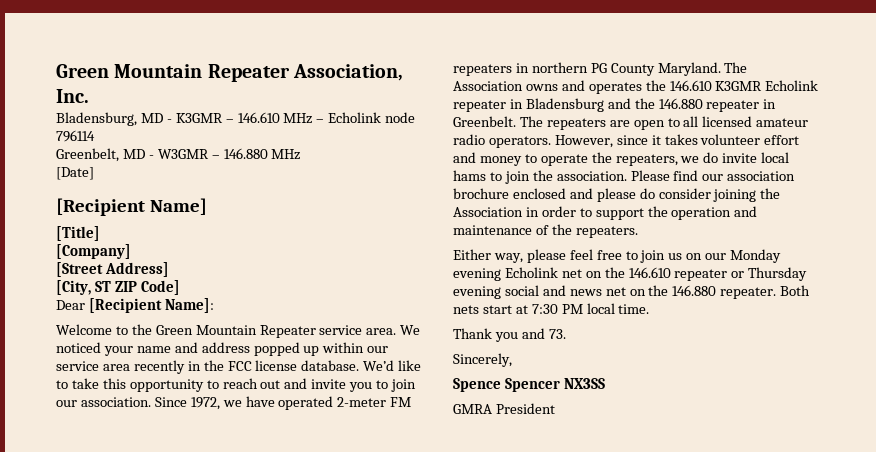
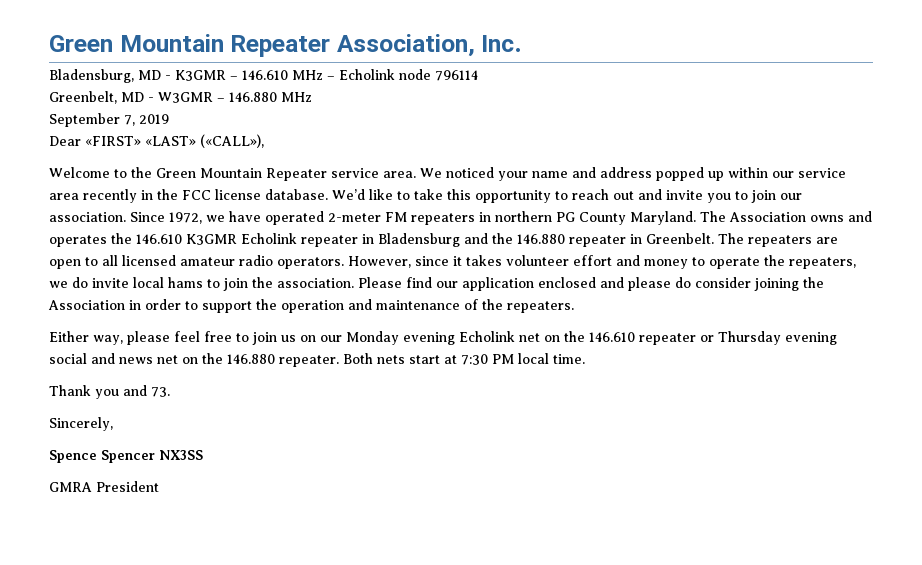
- [Date]
- [Recipient Name]
- [Title]
- [Company]
- [Street Address]
- [City, ST ZIP Code]
- Dear [Recipient Name]:
+ September 7, 2019
+ Dear «FIRST» «LAST» («CALL»),
- Please find our association brochure enclosed and please do consider joining the Association in order to support the operation and maintenance of the repeaters.
+ Please find our application enclosed and please do consider joining the Association in order to support the operation and maintenance of the repeaters.

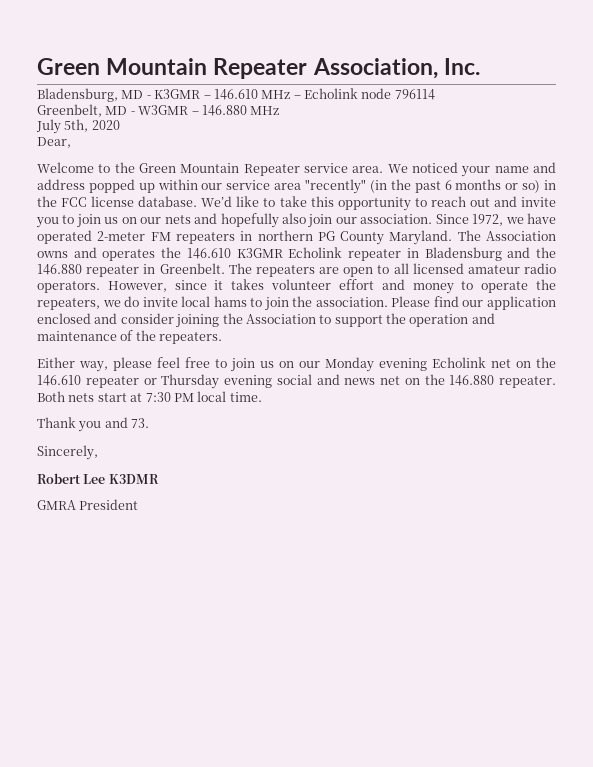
- September 7, 2019
- Dear «FIRST» «LAST» («CALL»),
+ July 5th, 2020
+ Dear,
- We noticed your name and address popped up within our service area recently in the FCC license database.
+ We noticed your name and address popped up within our service area "recently" (in the past 6 months or so) in the FCC license database.
- We’d like to take this opportunity to reach out and invite you to join our association.
+ We’d like to take this opportunity to reach out and invite you to join us on our nets and hopefully also join our association.
- Please find our application enclosed and please do consider joining the Association in order to support the operation and maintenance of the repeaters.
+ Please find our application enclosed and consider joining the Association to support the operation and maintenance of the repeaters.
- Spence Spencer NX3SS
+ Robert Lee K3DMR

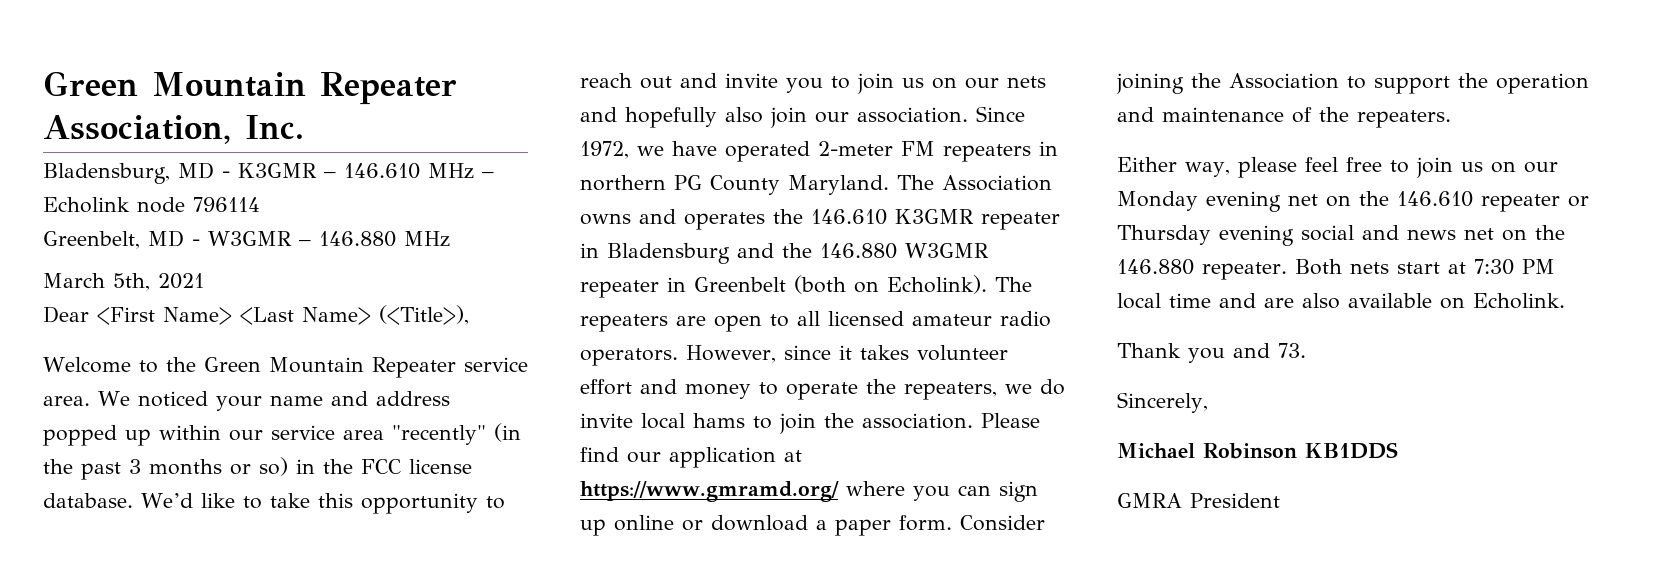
- July 5th, 2020
- Dear,
+ March 5th, 2021
+ Dear <First Name> <Last Name> (<Title>),
- We noticed your name and address popped up within our service area "recently" (in the past 6 months or so) in the FCC license database.
+ We noticed your name and address popped up within our service area "recently" (in the past 3 months or so) in the FCC license database.
- The Association owns and operates the 146.610 K3GMR Echolink repeater in Bladensburg and the 146.880 repeater in Greenbelt.
+ The Association owns and operates the 146.610 K3GMR repeater in Bladensburg and the 146.880 W3GMR repeater in Greenbelt (both on Echolink).
- Please find our application enclosed and consider joining the Association to support the operation and maintenance of the repeaters.
+ Please find our application at https://www.gmramd.org/ where you can sign up online or download a paper form. Consider joining the Association to support the operation and maintenance of the repeaters.
- Either way, please feel free to join us on our Monday evening Echolink net on the 146.610 repeater or Thursday evening social and news net on the 146.880 repeater.
+ Either way, please feel free to join us on our Monday evening net on the 146.610 repeater or Thursday evening social and news net on the 146.880 repeater.
- Both nets start at 7:30 PM local time.
+ Both nets start at 7:30 PM local time and are also available on Echolink.
- Robert Lee K3DMR
+ Michael Robinson KB1DDS

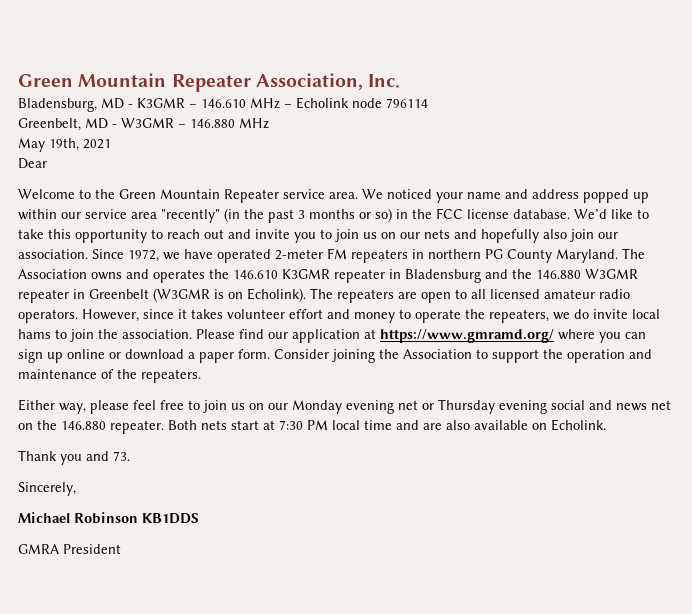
- March 5th, 2021
+ May 19th, 2021
- Dear <First Name> <Last Name> (<Title>),
+ Dear
- The Association owns and operates the 146.610 K3GMR repeater in Bladensburg and the 146.880 W3GMR repeater in Greenbelt (both on Echolink).
+ The Association owns and operates the 146.610 K3GMR repeater in Bladensburg and the 146.880 W3GMR repeater in Greenbelt (W3GMR is on Echolink).
- Either way, please feel free to join us on our Monday evening net on the 146.610 repeater or Thursday evening social and news net on the 146.880 repeater.
+ Either way, please feel free to join us on our Monday evening net or Thursday evening social and news net on the 146.880 repeater.

